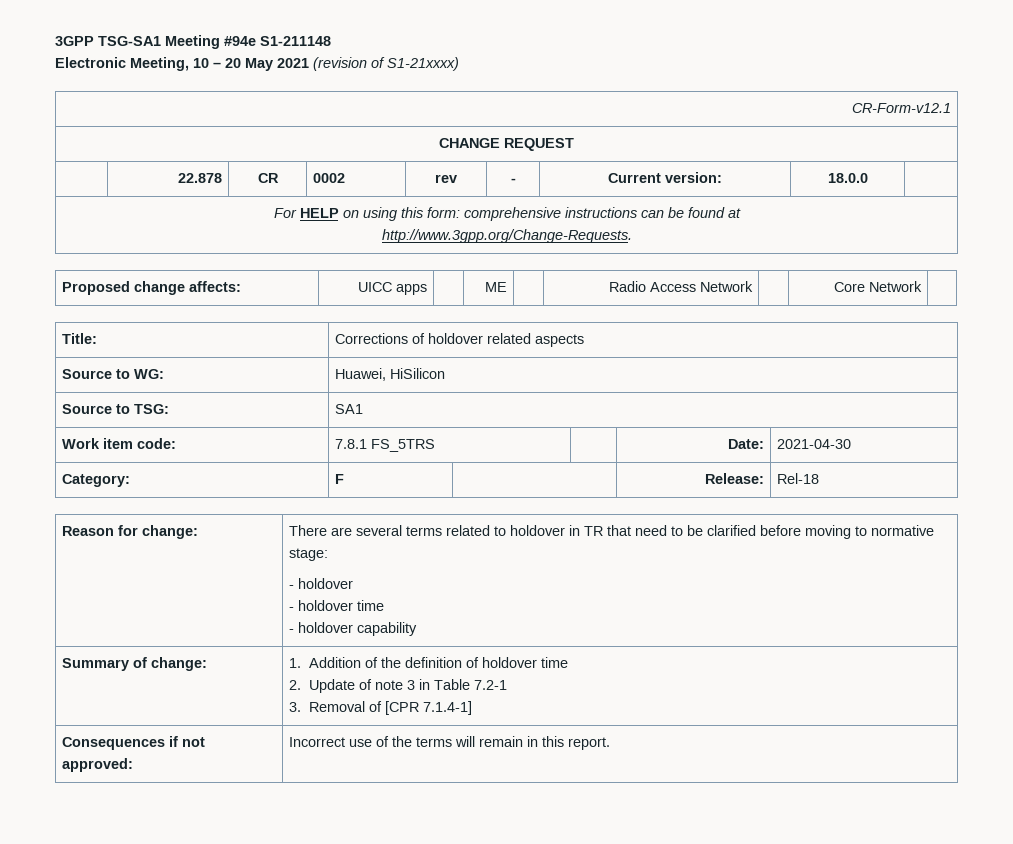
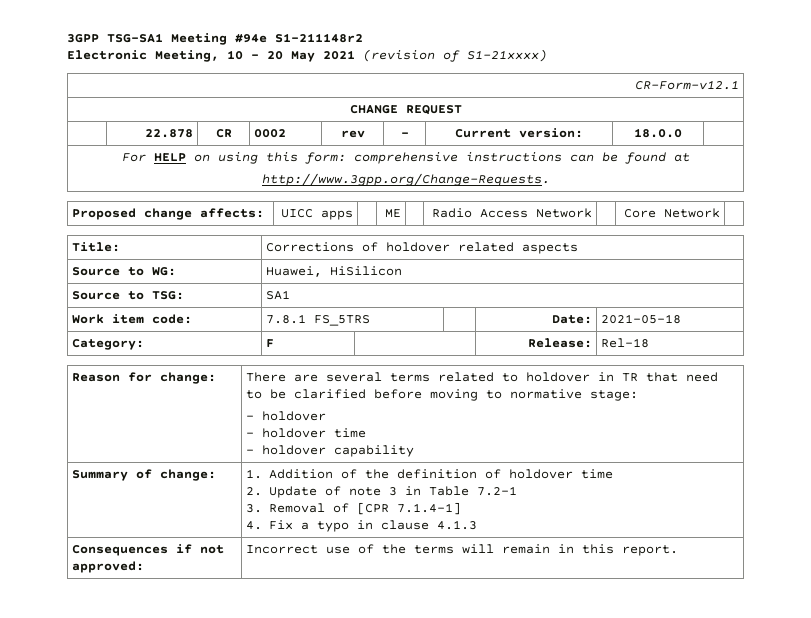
- 3GPP TSG-SA1 Meeting #94e S1-211148
+ 3GPP TSG-SA1 Meeting #94e S1-211148r2
- Work item code: | 7.8.1 FS_5TRS | | Date: | 2021-04-30
+ Work item code: | 7.8.1 FS_5TRS | | Date: | 2021-05-18
  Summary of change: | 1. Addition of the definition of holdover time
  2. Update of note 3 in Table 7.2-1
  3. Removal of [CPR 7.1.4-1]
+ 4. Fix a typo in clause 4.1.3

